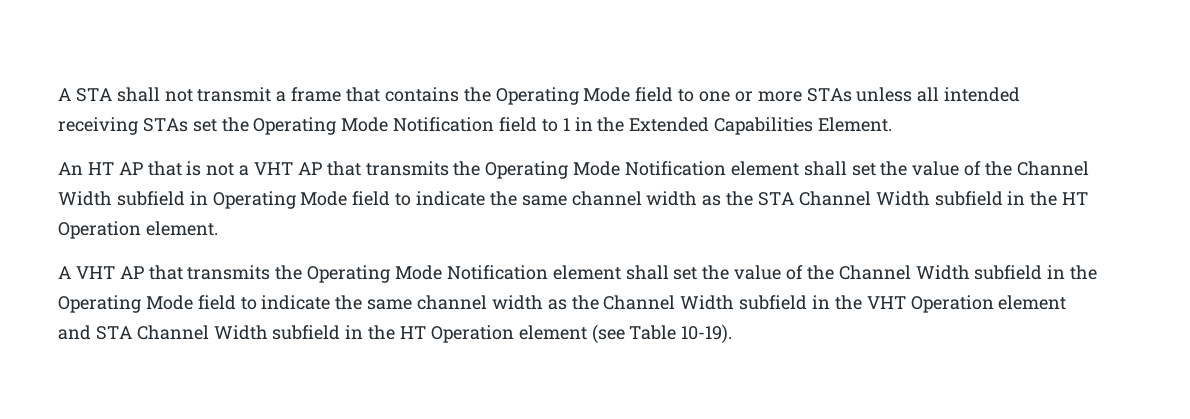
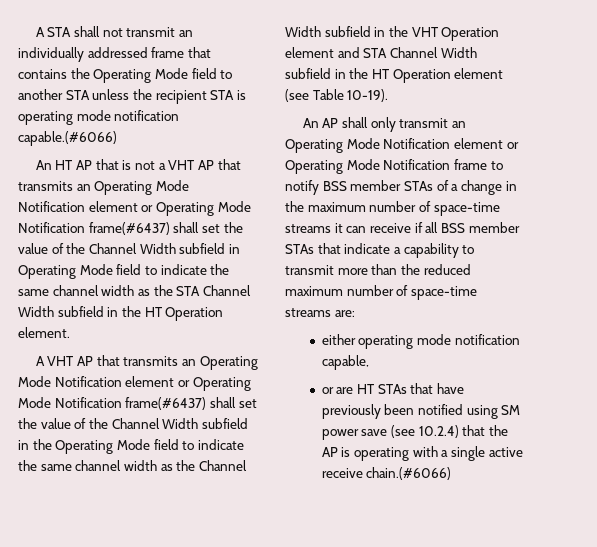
- A STA shall not transmit a frame that contains the Operating Mode field to one or more STAs unless all intended receiving STAs set the Operating Mode Notification field to 1 in the Extended Capabilities Element.
+ A STA shall not transmit an individually addressed frame that contains the Operating Mode field to another STA unless the recipient STA is operating mode notification capable.(#6066)
- An HT AP that is not a VHT AP that transmits the Operating Mode Notification element shall set the value of the Channel Width subfield in Operating Mode field to indicate the same channel width as the STA Channel Width subfield in the HT Operation element.
+ An HT AP that is not a VHT AP that transmits an Operating Mode Notification element or Operating Mode Notification frame(#6437) shall set the value of the Channel Width subfield in Operating Mode field to indicate the same channel width as the STA Channel Width subfield in the HT Operation element.
- A VHT AP that transmits the Operating Mode Notification element shall set the value of the Channel Width subfield in the Operating Mode field to indicate the same channel width as the Channel Width subfield in the VHT Operation element and STA Channel Width subfield in the HT Operation element (see Table 10-19).
+ A VHT AP that transmits an Operating Mode Notification element or Operating Mode Notification frame(#6437) shall set the value of the Channel Width subfield in the Operating Mode field to indicate the same channel width as the Channel Width subfield in the VHT Operation element and STA Channel Width subfield in the HT Operation element (see Table 10-19).
+ An AP shall only transmit an Operating Mode Notification element or Operating Mode Notification frame to notify BSS member STAs of a change in the maximum number of space-time streams it can receive if all BSS member STAs that indicate a capability to transmit more than the reduced maximum number of space-time streams are:
+ either operating mode notification capable,
+ or are HT STAs that have previously been notified using SM power save (see 10.2.4) that the AP is operating with a single active receive chain.(#6066)

